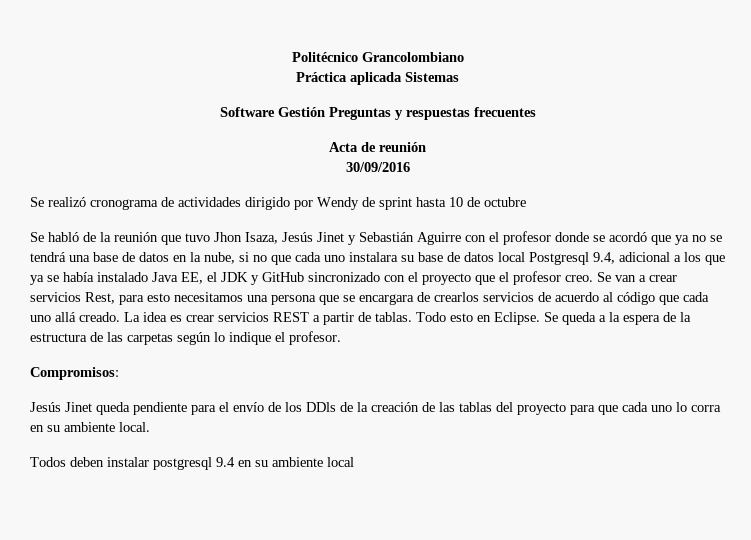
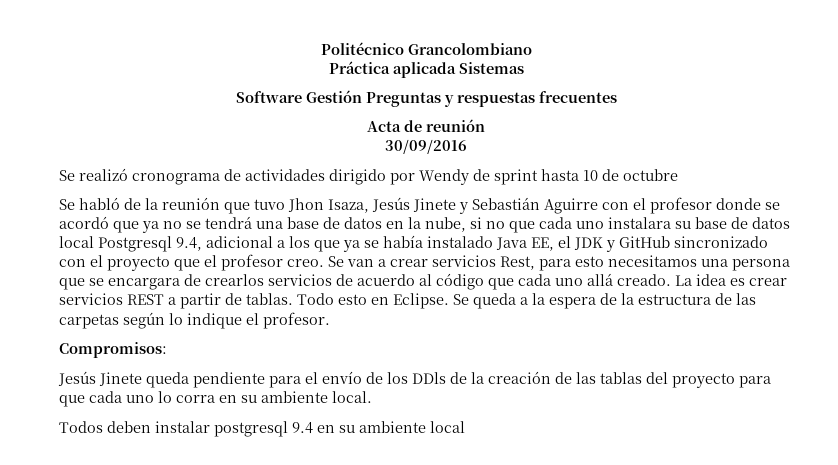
- Se habló de la reunión que tuvo Jhon Isaza, Jesús Jinet y Sebastián Aguirre con el profesor donde se acordó que ya no se tendrá una base de datos en la nube, si no que cada uno instalara su base de datos local Postgresql 9.4, adicional a los que ya se había instalado Java EE, el JDK y GitHub sincronizado con el proyecto que el profesor creo.
+ Se habló de la reunión que tuvo Jhon Isaza, Jesús Jinete y Sebastián Aguirre con el profesor donde se acordó que ya no se tendrá una base de datos en la nube, si no que cada uno instalara su base de datos local Postgresql 9.4, adicional a los que ya se había instalado Java EE, el JDK y GitHub sincronizado con el proyecto que el profesor creo.
- Jesús Jinet queda pendiente para el envío de los DDls de la creación de las tablas del proyecto para que cada uno lo corra en su ambiente local.
+ Jesús Jinete queda pendiente para el envío de los DDls de la creación de las tablas del proyecto para que cada uno lo corra en su ambiente local.

